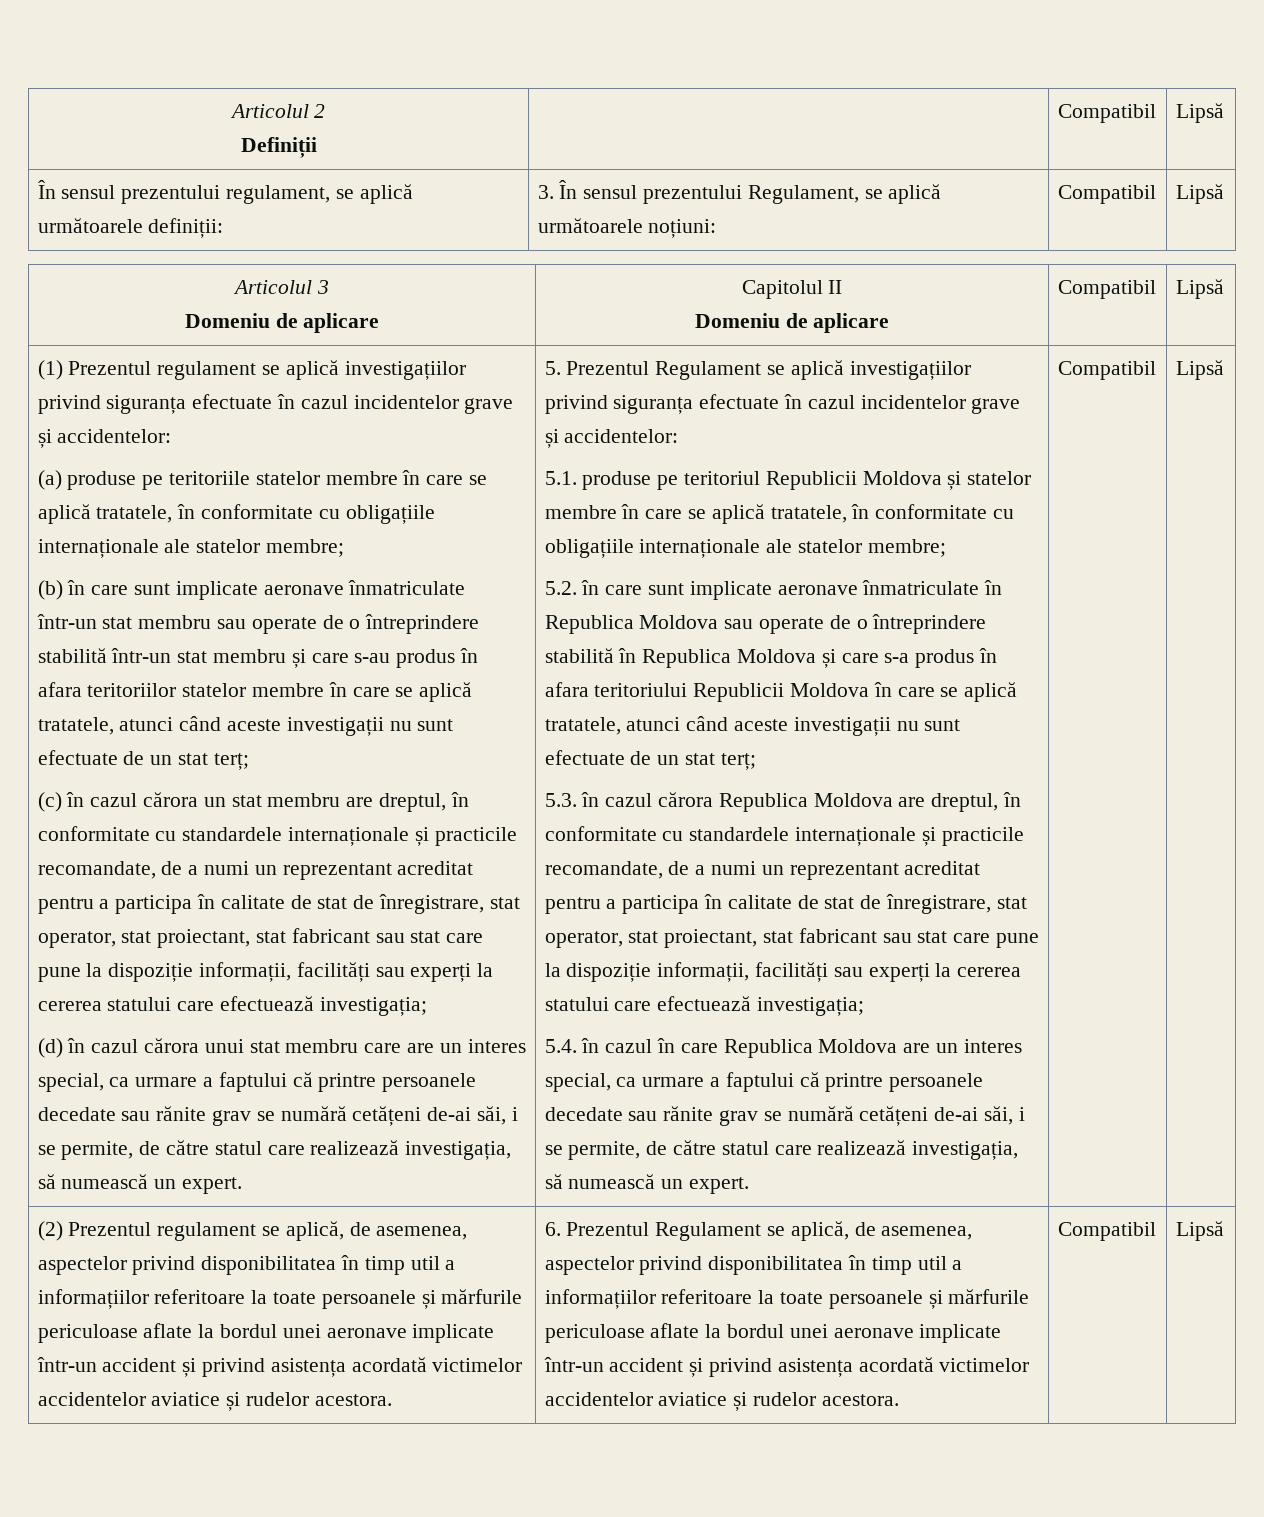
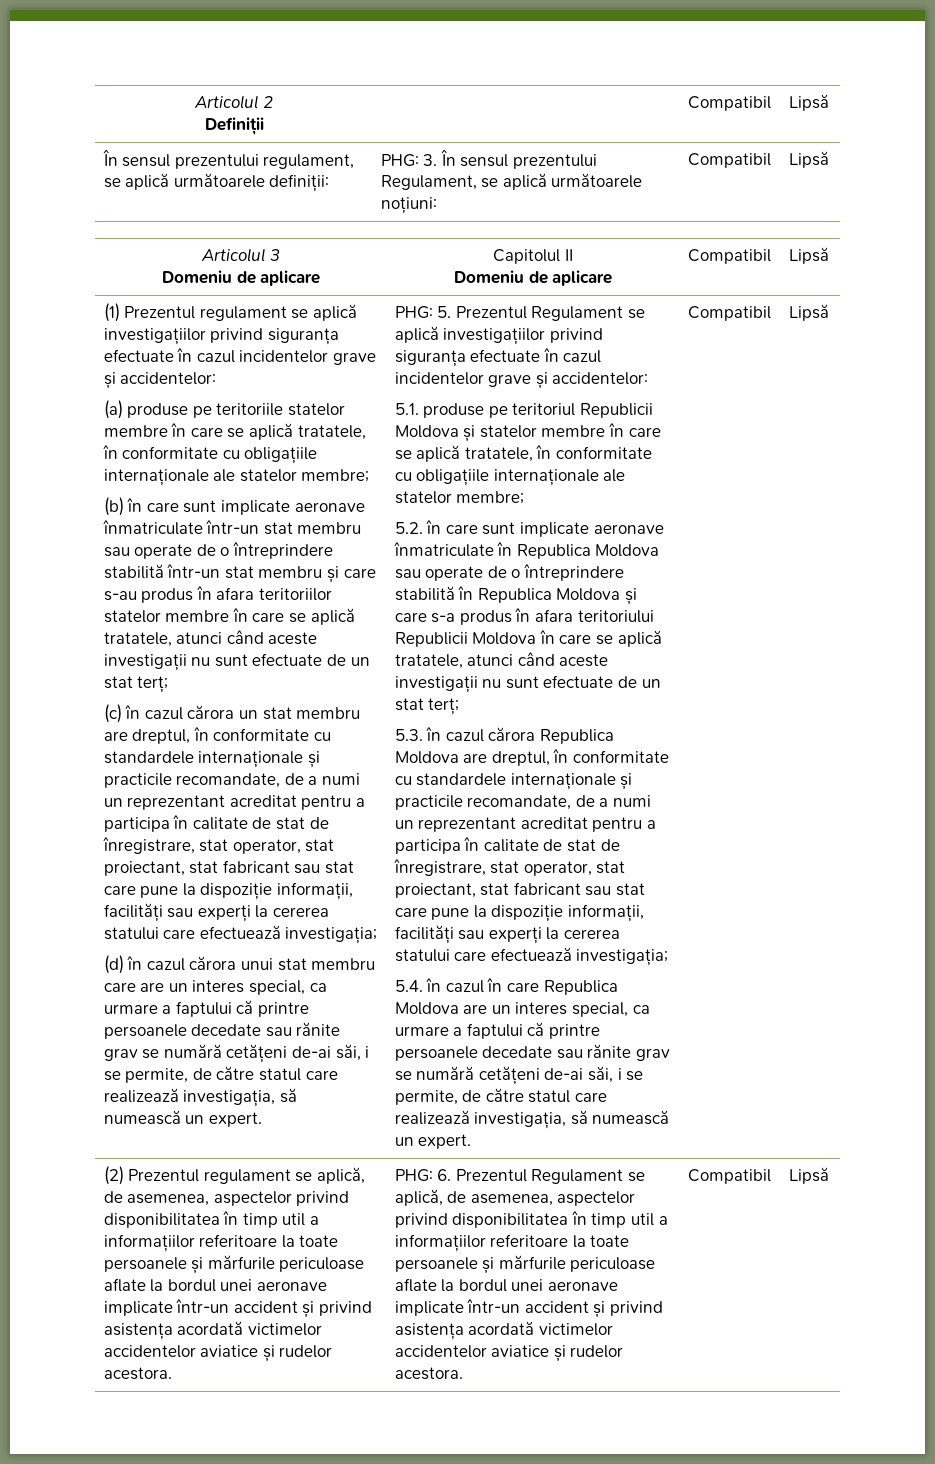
- În sensul prezentului regulament, se aplică următoarele definiții: | 3. În sensul prezentului Regulament, se aplică următoarele noțiuni: | Compatibil | Lipsă
+ În sensul prezentului regulament, se aplică următoarele definiții: | PHG: 3. În sensul prezentului Regulament, se aplică următoarele noțiuni: | Compatibil | Lipsă
- 5. Prezentul Regulament se aplică investigațiilor privind siguranța efectuate în cazul incidentelor grave și accidentelor:
+ PHG: 5. Prezentul Regulament se aplică investigațiilor privind siguranța efectuate în cazul incidentelor grave și accidentelor:
- 6. Prezentul Regulament se aplică, de asemenea, aspectelor privind disponibilitatea în timp util a informațiilor referitoare la toate persoanele și mărfurile periculoase aflate la bordul unei aeronave implicate într-un accident și privind asistența acordată victimelor accidentelor aviatice și rudelor acestora.
+ PHG: 6. Prezentul Regulament se aplică, de asemenea, aspectelor privind disponibilitatea în timp util a informațiilor referitoare la toate persoanele și mărfurile periculoase aflate la bordul unei aeronave implicate într-un accident și privind asistența acordată victimelor accidentelor aviatice și rudelor acestora.

